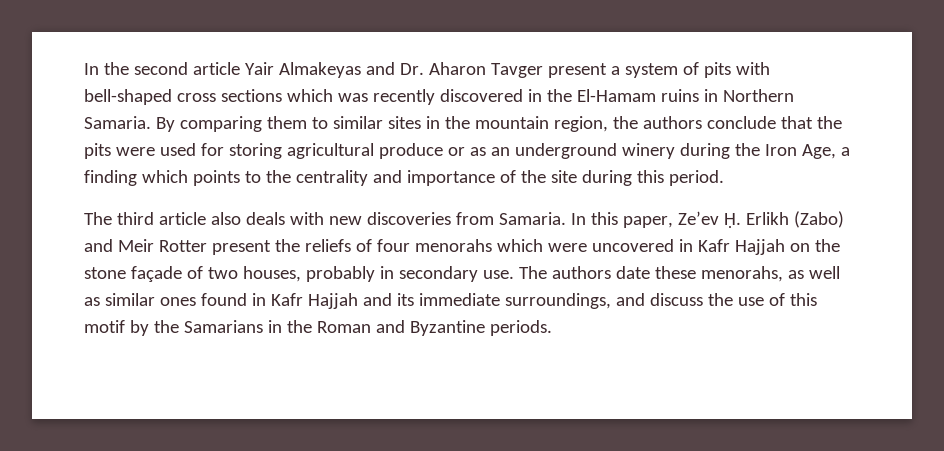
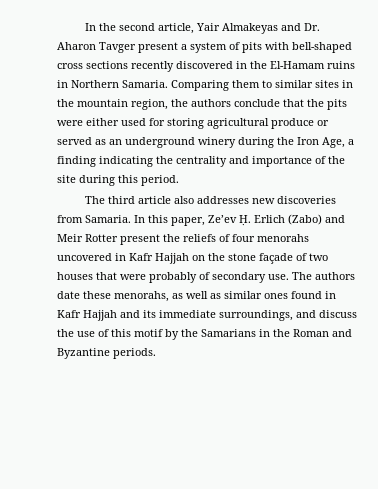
- In the second article Yair Almakeyas and Dr. Aharon Tavger present a system of pits with bell-shaped cross sections which was recently discovered in the El-Hamam ruins in Northern Samaria.
+ In the second article, Yair Almakeyas and Dr. Aharon Tavger present a system of pits with bell-shaped cross sections recently discovered in the El-Hamam ruins in Northern Samaria.
- By comparing them to similar sites in the mountain region, the authors conclude that the pits were used for storing agricultural produce or as an underground winery during the Iron Age, a finding which points to the centrality and importance of the site during this period.
+ Comparing them to similar sites in the mountain region, the authors conclude that the pits were either used for storing agricultural produce or served as an underground winery during the Iron Age, a finding indicating the centrality and importance of the site during this period.
- The third article also deals with new discoveries from Samaria.
+ The third article also addresses new discoveries from Samaria.
- In this paper, Ze’ev Ḥ. Erlikh (Zabo) and Meir Rotter present the reliefs of four menorahs which were uncovered in Kafr Hajjah on the stone façade of two houses, probably in secondary use.
+ In this paper, Ze’ev Ḥ. Erlich (Zabo) and Meir Rotter present the reliefs of four menorahs uncovered in Kafr Hajjah on the stone façade of two houses that were probably of secondary use.

